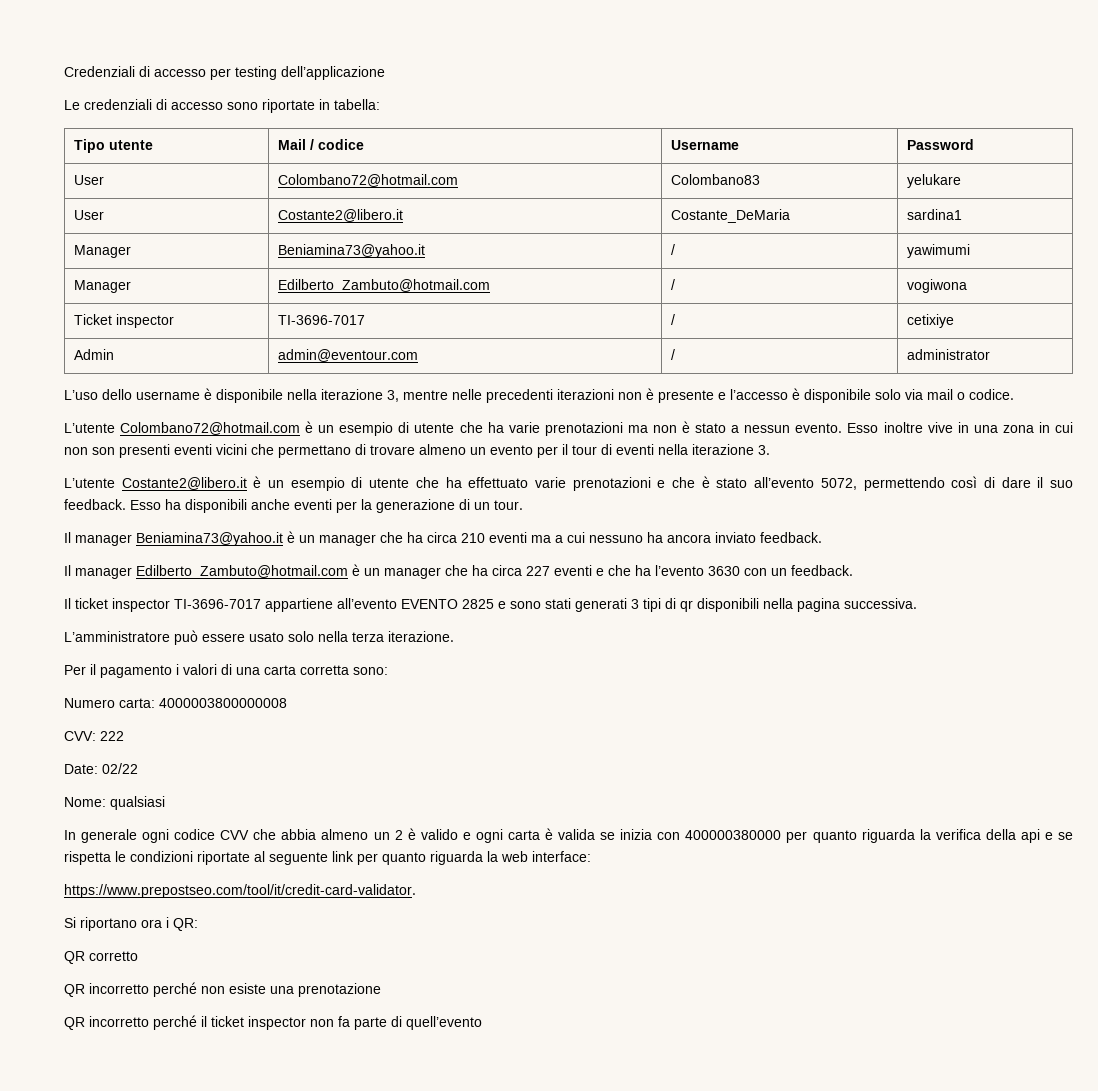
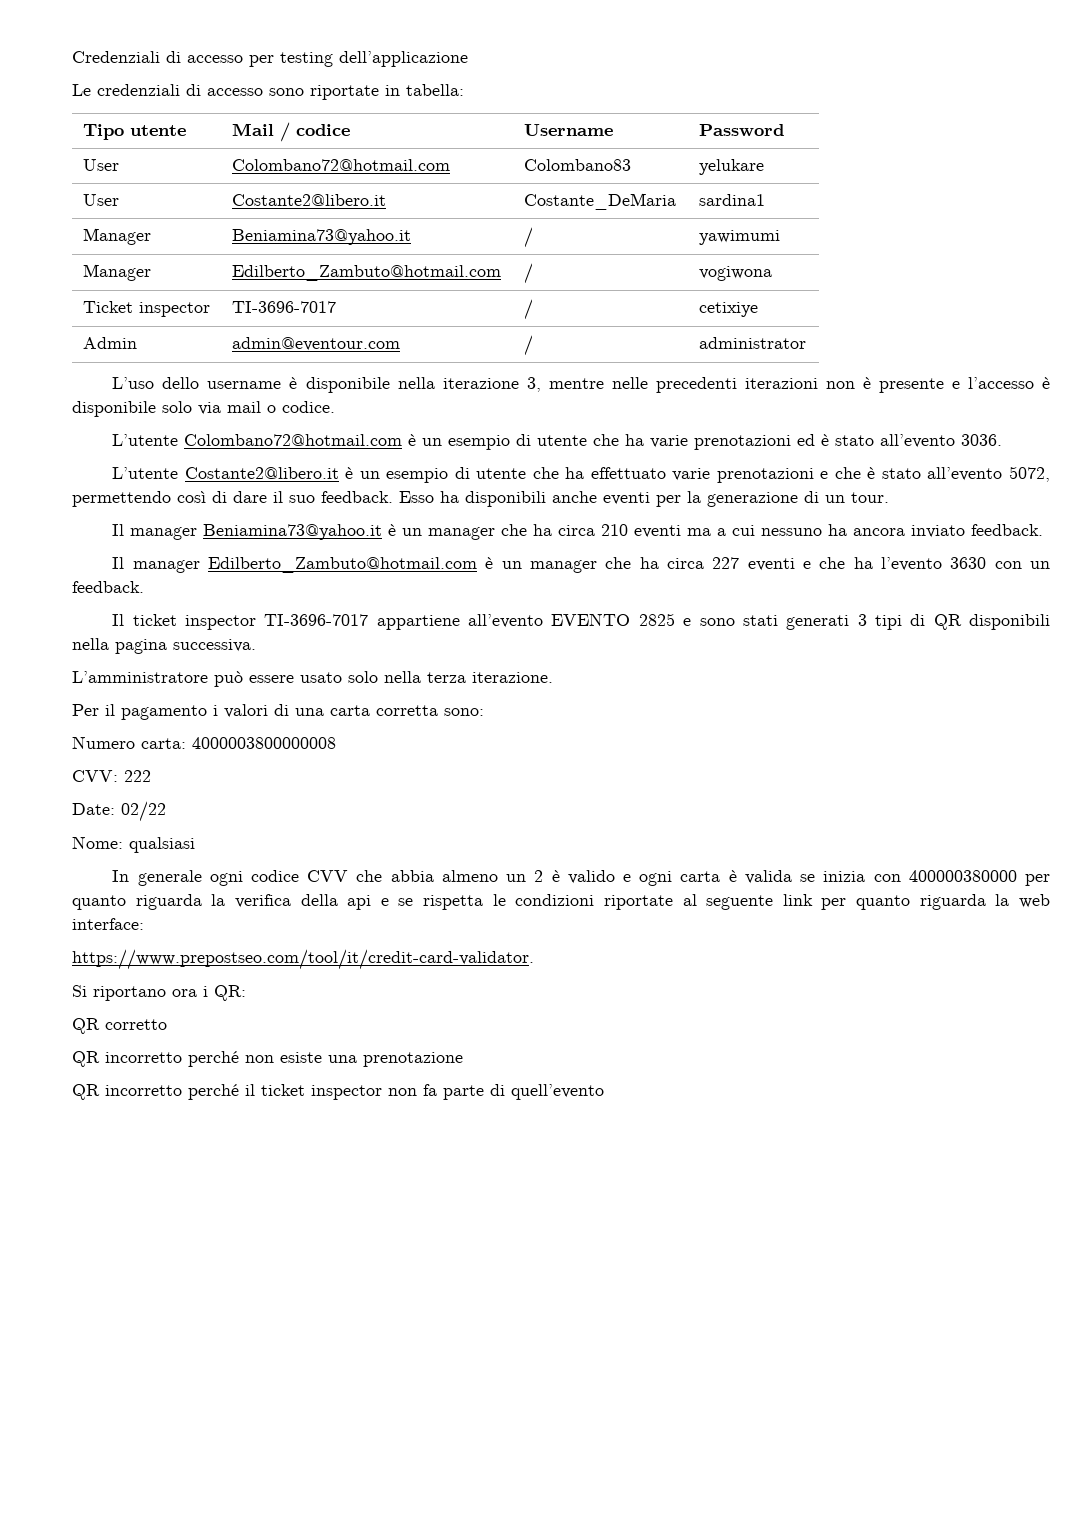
- L’utente Colombano72@hotmail.com è un esempio di utente che ha varie prenotazioni ma non è stato a nessun evento. Esso inoltre vive in una zona in cui non son presenti eventi vicini che permettano di trovare almeno un evento per il tour di eventi nella iterazione 3.
+ L’utente Colombano72@hotmail.com è un esempio di utente che ha varie prenotazioni ed è stato all’evento 3036.
- Il ticket inspector TI-3696-7017 appartiene all’evento EVENTO 2825 e sono stati generati 3 tipi di qr disponibili nella pagina successiva.
+ Il ticket inspector TI-3696-7017 appartiene all’evento EVENTO 2825 e sono stati generati 3 tipi di QR disponibili nella pagina successiva.

